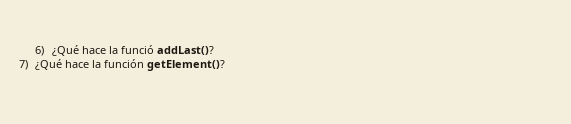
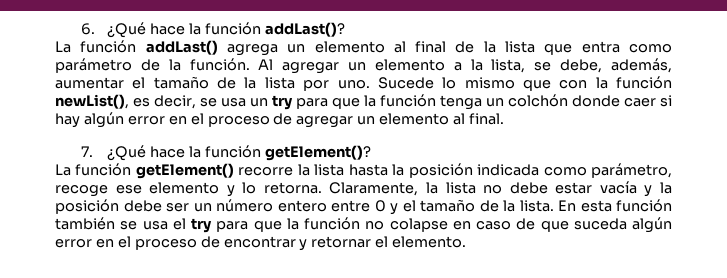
- 6) ¿Qué hace la funció addLast()?
+ 6. ¿Qué hace la función addLast()?
- 7) ¿Qué hace la función getElement()?
+ La función addLast() agrega un elemento al final de la lista que entra como parámetro de la función. Al agregar un elemento a la lista, se debe, además, aumentar el tamaño de la lista por uno. Sucede lo mismo que con la función newList(), es decir, se usa un try para que la función tenga un colchón donde caer si hay algún error en el proceso de agregar un elemento al final.
+ 7. ¿Qué hace la función getElement()?
+ La función getElement() recorre la lista hasta la posición indicada como parámetro, recoge ese elemento y lo retorna. Claramente, la lista no debe estar vacía y la posición debe ser un número entero entre 0 y el tamaño de la lista. En esta función también se usa el try para que la función no colapse en caso de que suceda algún error en el proceso de encontrar y retornar el elemento.

